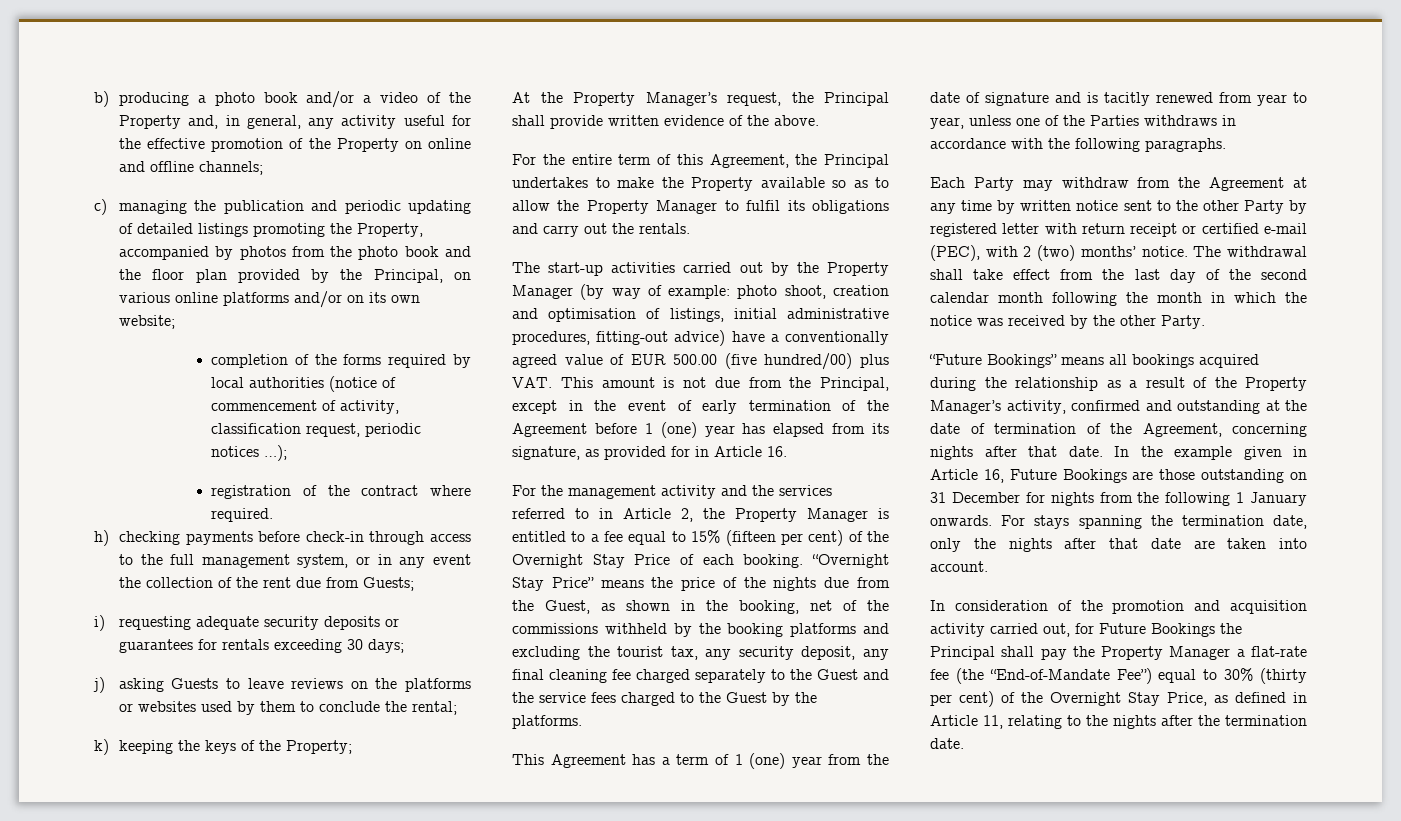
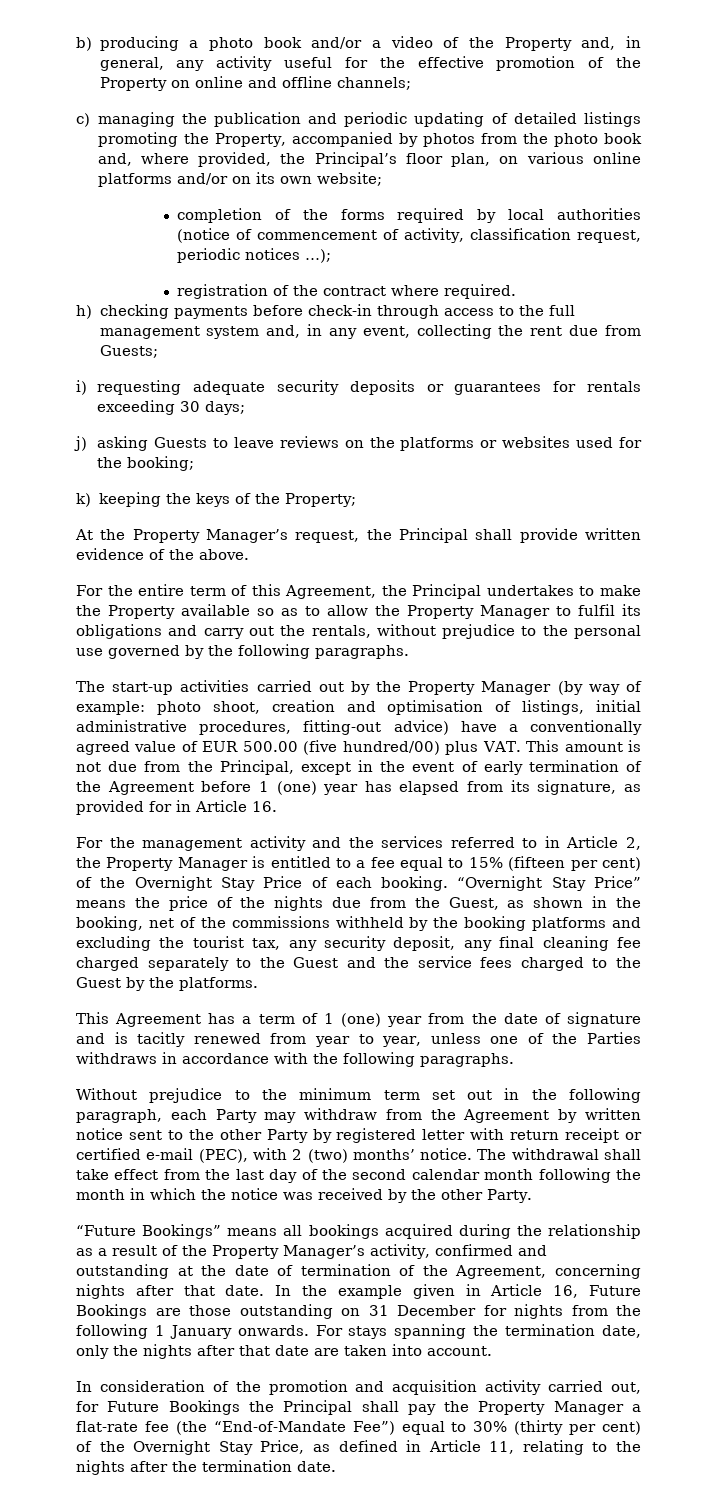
- c) managing the publication and periodic updating of detailed listings promoting the Property, accompanied by photos from the photo book and the floor plan provided by the Principal, on various online platforms and/or on its own website;
+ c) managing the publication and periodic updating of detailed listings promoting the Property, accompanied by photos from the photo book and, where provided, the Principal’s floor plan, on various online platforms and/or on its own website;
- h) checking payments before check-in through access to the full management system, or in any event the collection of the rent due from Guests;
+ h) checking payments before check-in through access to the full management system and, in any event, collecting the rent due from Guests;
- j) asking Guests to leave reviews on the platforms or websites used by them to conclude the rental;
+ j) asking Guests to leave reviews on the platforms or websites used for the booking;
- For the entire term of this Agreement, the Principal undertakes to make the Property available so as to allow the Property Manager to fulfil its obligations and carry out the rentals.
+ For the entire term of this Agreement, the Principal undertakes to make the Property available so as to allow the Property Manager to fulfil its obligations and carry out the rentals, without prejudice to the personal use governed by the following paragraphs.
- Each Party may withdraw from the Agreement at any time by written notice sent to the other Party by registered letter with return receipt or certified e-mail (PEC), with 2 (two) months’ notice.
+ Without prejudice to the minimum term set out in the following paragraph, each Party may withdraw from the Agreement by written notice sent to the other Party by registered letter with return receipt or certified e-mail (PEC), with 2 (two) months’ notice.

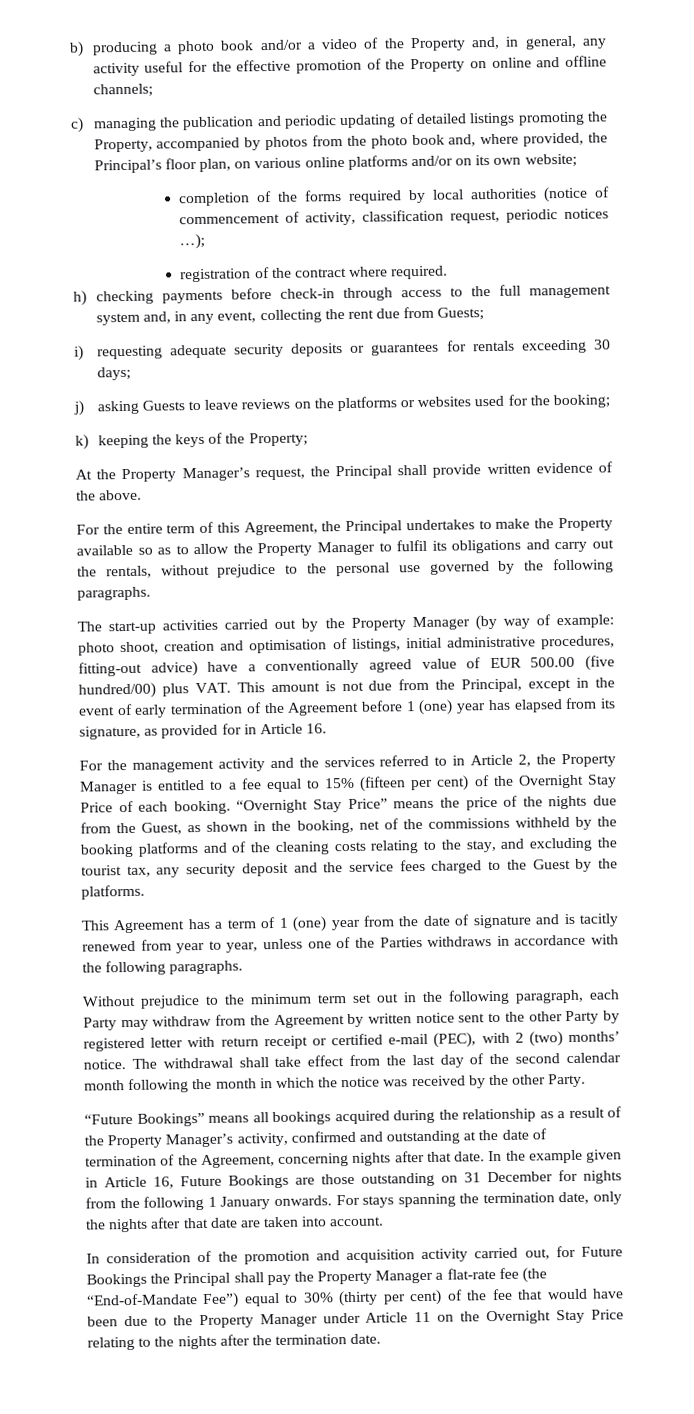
- “Overnight Stay Price” means the price of the nights due from the Guest, as shown in the booking, net of the commissions withheld by the booking platforms and excluding the tourist tax, any security deposit, any final cleaning fee charged separately to the Guest and the service fees charged to the Guest by the platforms.
+ “Overnight Stay Price” means the price of the nights due from the Guest, as shown in the booking, net of the commissions withheld by the booking platforms and of the cleaning costs relating to the stay, and excluding the tourist tax, any security deposit and the service fees charged to the Guest by the platforms.
- In consideration of the promotion and acquisition activity carried out, for Future Bookings the Principal shall pay the Property Manager a flat-rate fee (the “End-of-Mandate Fee”) equal to 30% (thirty per cent) of the Overnight Stay Price, as defined in Article 11, relating to the nights after the termination date.
+ In consideration of the promotion and acquisition activity carried out, for Future Bookings the Principal shall pay the Property Manager a flat-rate fee (the “End-of-Mandate Fee”) equal to 30% (thirty per cent) of the fee that would have been due to the Property Manager under Article 11 on the Overnight Stay Price relating to the nights after the termination date.

